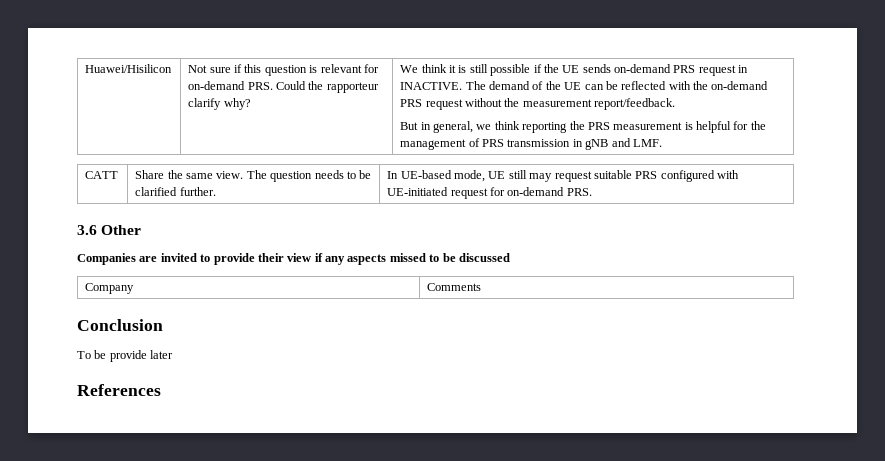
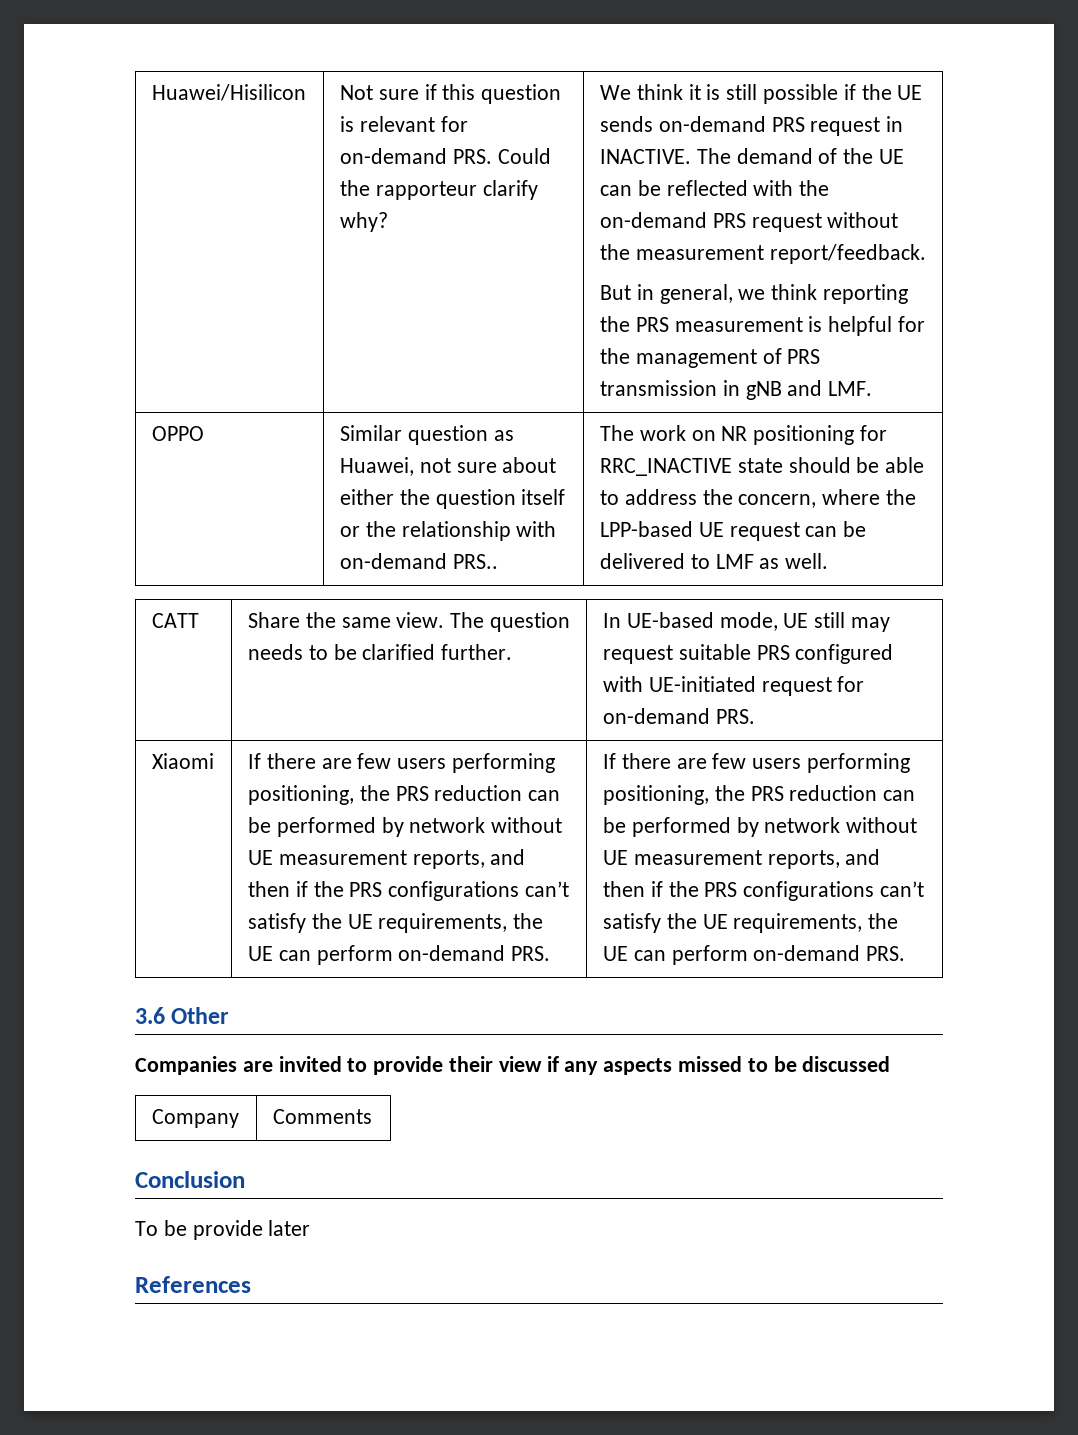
+ OPPO | Similar question as Huawei, not sure about either the question itself or the relationship with on-demand PRS.. | The work on NR positioning for RRC_INACTIVE state should be able to address the concern, where the LPP-based UE request can be delivered to LMF as well.
+ Xiaomi | If there are few users performing positioning, the PRS reduction can be performed by network without UE measurement reports, and then if the PRS configurations can’t satisfy the UE requirements, the UE can perform on-demand PRS. | If there are few users performing positioning, the PRS reduction can be performed by network without UE measurement reports, and then if the PRS configurations can’t satisfy the UE requirements, the UE can perform on-demand PRS.

